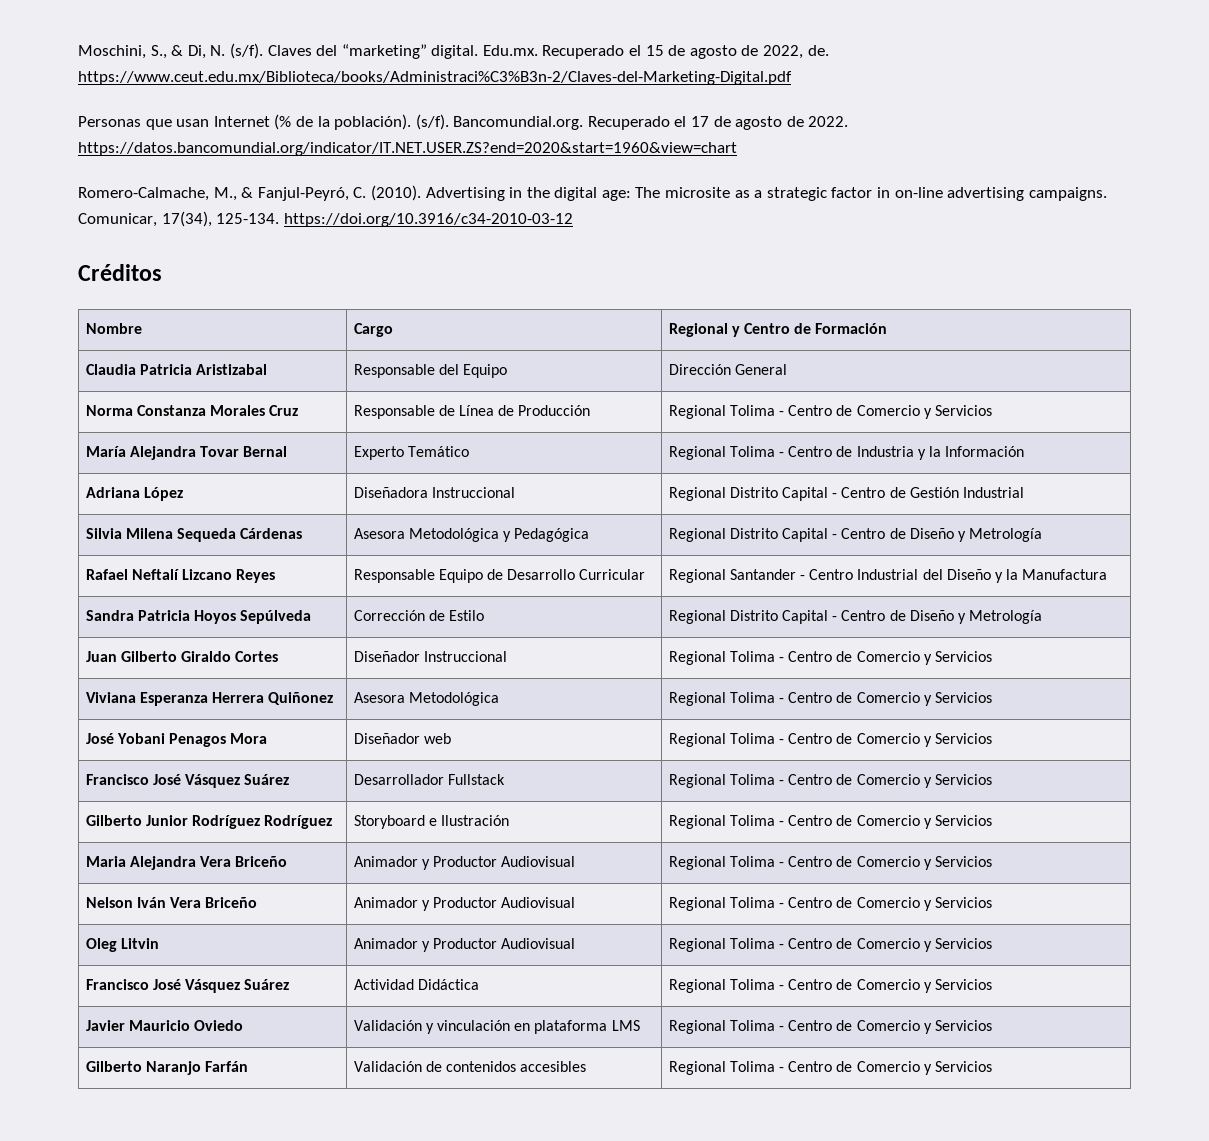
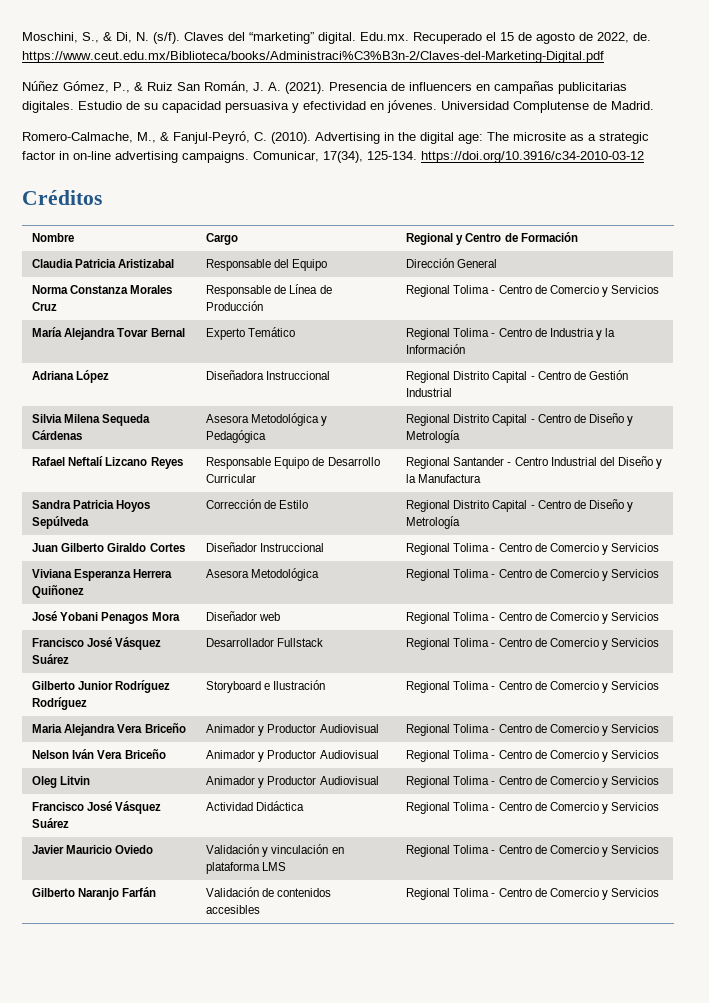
- Personas que usan Internet (% de la población). (s/f). Bancomundial.org. Recuperado el 17 de agosto de 2022. https://datos.bancomundial.org/indicator/IT.NET.USER.ZS?end=2020&start=1960&view=chart
+ Núñez Gómez, P., & Ruiz San Román, J. A. (2021). Presencia de influencers en campañas publicitarias digitales. Estudio de su capacidad persuasiva y efectividad en jóvenes. Universidad Complutense de Madrid.

